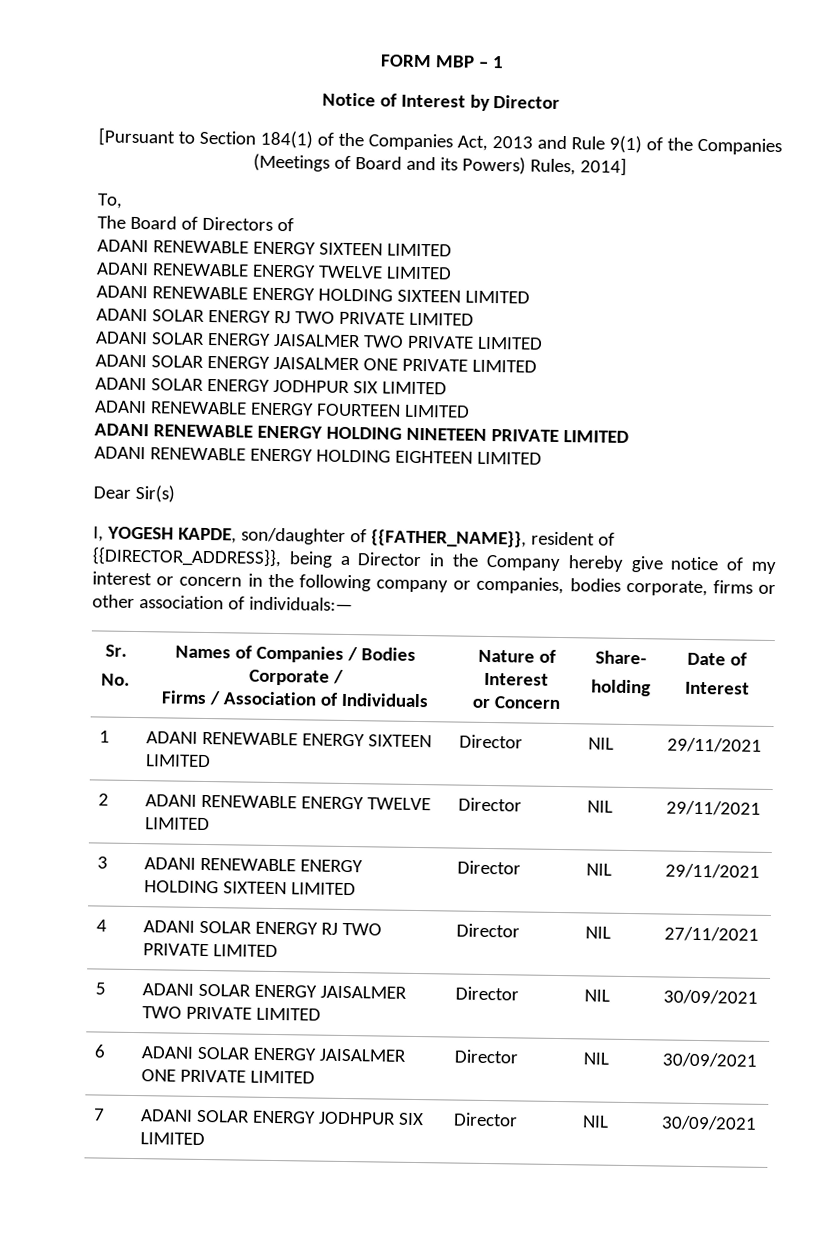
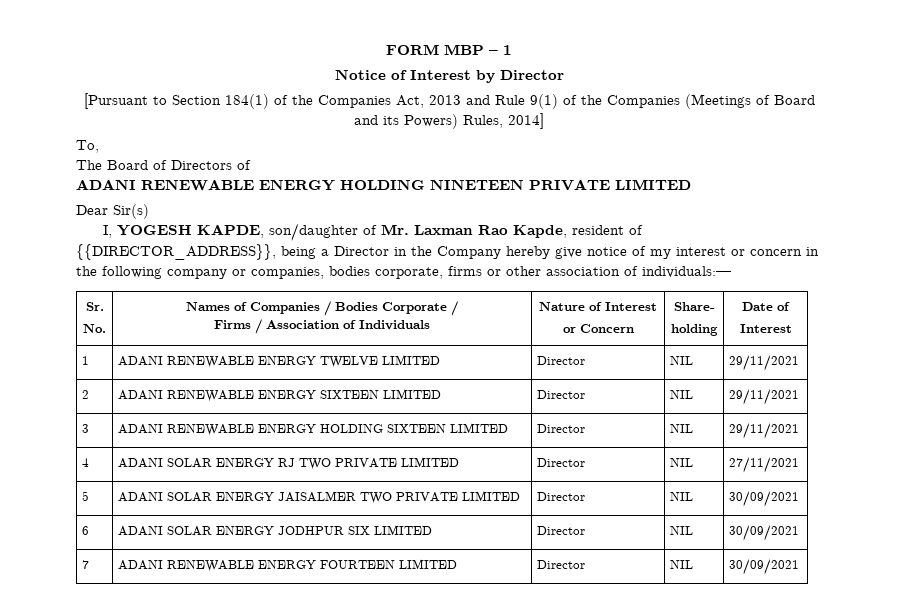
  The Board of Directors of
- ADANI RENEWABLE ENERGY SIXTEEN LIMITED
- ADANI RENEWABLE ENERGY TWELVE LIMITED
- ADANI RENEWABLE ENERGY HOLDING SIXTEEN LIMITED
- ADANI SOLAR ENERGY RJ TWO PRIVATE LIMITED
- ADANI SOLAR ENERGY JAISALMER TWO PRIVATE LIMITED
- ADANI SOLAR ENERGY JAISALMER ONE PRIVATE LIMITED
- ADANI SOLAR ENERGY JODHPUR SIX LIMITED
- ADANI RENEWABLE ENERGY FOURTEEN LIMITED
- ADANI RENEWABLE ENERGY HOLDING EIGHTEEN LIMITED
- I, YOGESH KAPDE, son/daughter of {{FATHER_NAME}}, resident of {{DIRECTOR_ADDRESS}}, being a Director in the Company hereby give notice of my interest or concern in the following company or companies, bodies corporate, firms or other association of individuals:—
+ I, YOGESH KAPDE, son/daughter of Mr. Laxman Rao Kapde, resident of {{DIRECTOR_ADDRESS}}, being a Director in the Company hereby give notice of my interest or concern in the following company or companies, bodies corporate, firms or other association of individuals:—
- 1 | ADANI RENEWABLE ENERGY SIXTEEN LIMITED | Director | NIL | 29/11/2021
+ 1 | ADANI RENEWABLE ENERGY TWELVE LIMITED | Director | NIL | 29/11/2021
- 2 | ADANI RENEWABLE ENERGY TWELVE LIMITED | Director | NIL | 29/11/2021
+ 2 | ADANI RENEWABLE ENERGY SIXTEEN LIMITED | Director | NIL | 29/11/2021
- 6 | ADANI SOLAR ENERGY JAISALMER ONE PRIVATE LIMITED | Director | NIL | 30/09/2021
+ 6 | ADANI SOLAR ENERGY JODHPUR SIX LIMITED | Director | NIL | 30/09/2021
- 7 | ADANI SOLAR ENERGY JODHPUR SIX LIMITED | Director | NIL | 30/09/2021
+ 7 | ADANI RENEWABLE ENERGY FOURTEEN LIMITED | Director | NIL | 30/09/2021

